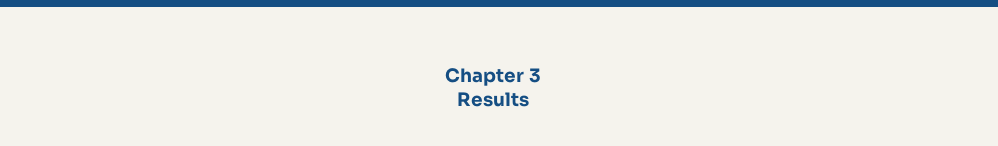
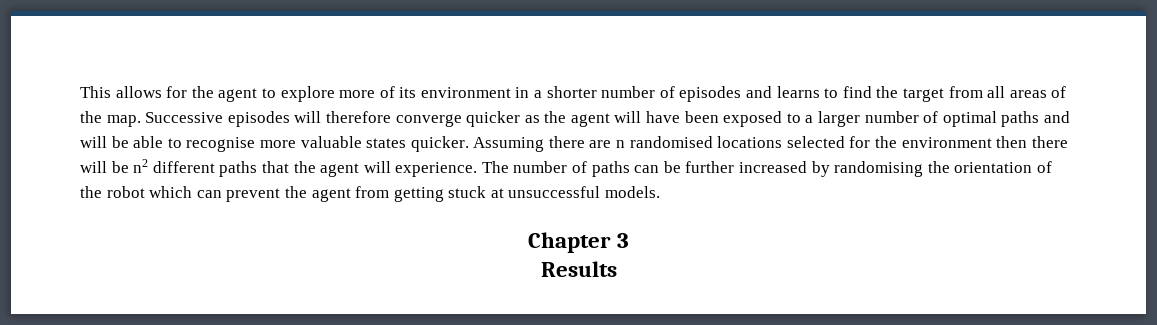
+ This allows for the agent to explore more of its environment in a shorter number of episodes and learns to find the target from all areas of the map. Successive episodes will therefore converge quicker as the agent will have been exposed to a larger number of optimal paths and will be able to recognise more valuable states quicker. Assuming there are n randomised locations selected for the environment then there will be n2 different paths that the agent will experience. The number of paths can be further increased by randomising the orientation of the robot which can prevent the agent from getting stuck at unsuccessful models.

